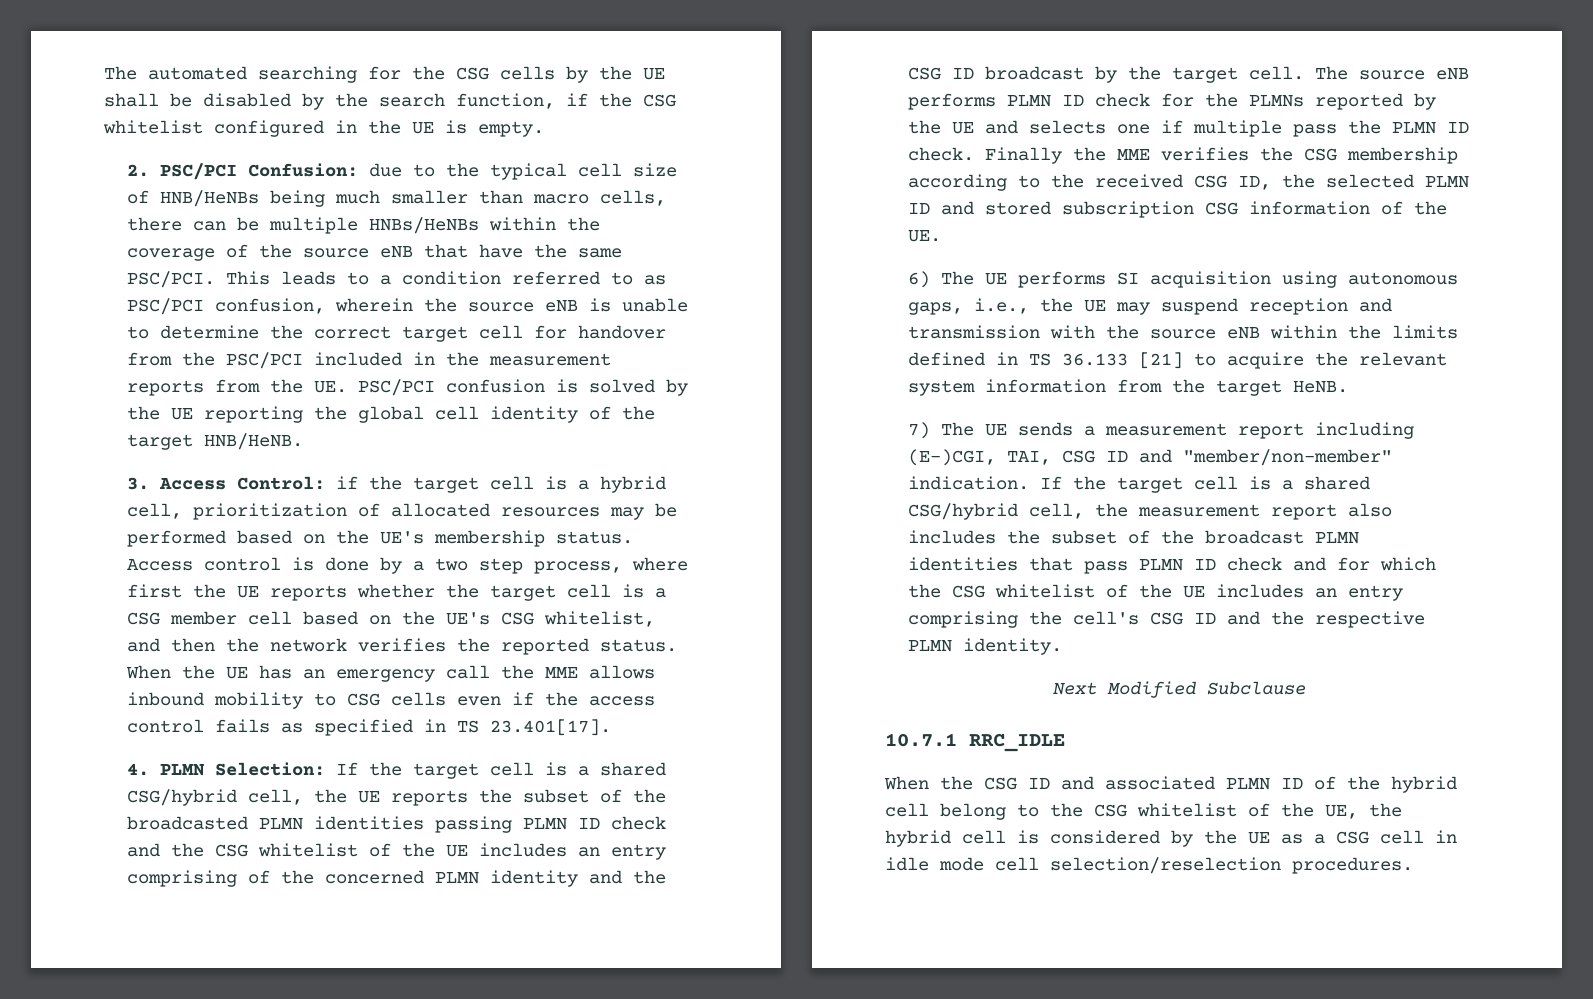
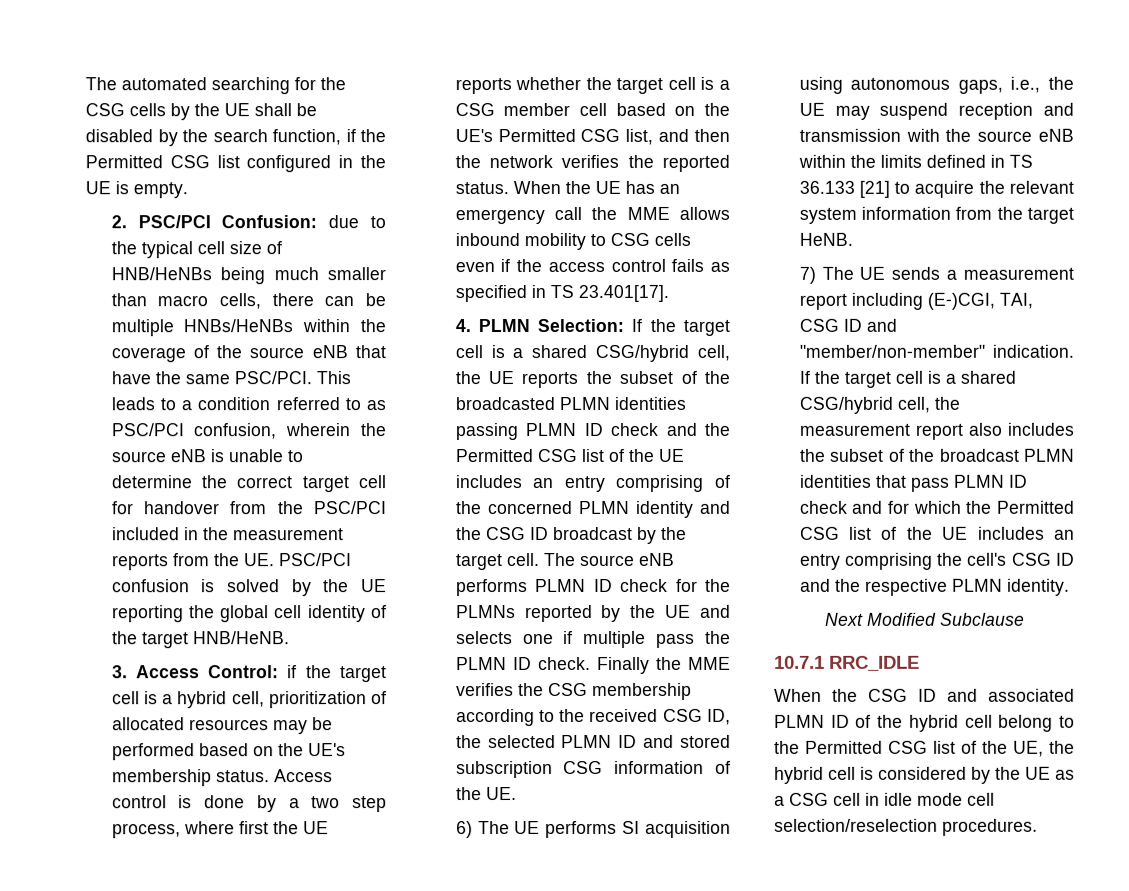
- The automated searching for the CSG cells by the UE shall be disabled by the search function, if the CSG whitelist configured in the UE is empty.
+ The automated searching for the CSG cells by the UE shall be disabled by the search function, if the Permitted CSG list configured in the UE is empty.
- Access control is done by a two step process, where first the UE reports whether the target cell is a CSG member cell based on the UE's CSG whitelist, and then the network verifies the reported status.
+ Access control is done by a two step process, where first the UE reports whether the target cell is a CSG member cell based on the UE's Permitted CSG list, and then the network verifies the reported status.
- 4. PLMN Selection: If the target cell is a shared CSG/hybrid cell, the UE reports the subset of the broadcasted PLMN identities passing PLMN ID check and the CSG whitelist of the UE includes an entry comprising of the concerned PLMN identity and the CSG ID broadcast by the target cell.
+ 4. PLMN Selection: If the target cell is a shared CSG/hybrid cell, the UE reports the subset of the broadcasted PLMN identities passing PLMN ID check and the Permitted CSG list of the UE includes an entry comprising of the concerned PLMN identity and the CSG ID broadcast by the target cell.
- If the target cell is a shared CSG/hybrid cell, the measurement report also includes the subset of the broadcast PLMN identities that pass PLMN ID check and for which the CSG whitelist of the UE includes an entry comprising the cell's CSG ID and the respective PLMN identity.
+ If the target cell is a shared CSG/hybrid cell, the measurement report also includes the subset of the broadcast PLMN identities that pass PLMN ID check and for which the Permitted CSG list of the UE includes an entry comprising the cell's CSG ID and the respective PLMN identity.
- When the CSG ID and associated PLMN ID of the hybrid cell belong to the CSG whitelist of the UE, the hybrid cell is considered by the UE as a CSG cell in idle mode cell selection/reselection procedures.
+ When the CSG ID and associated PLMN ID of the hybrid cell belong to the Permitted CSG list of the UE, the hybrid cell is considered by the UE as a CSG cell in idle mode cell selection/reselection procedures.

